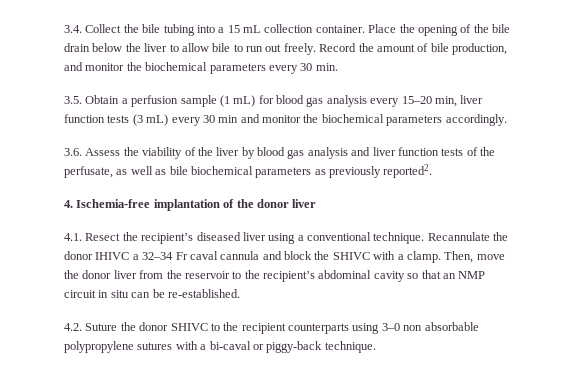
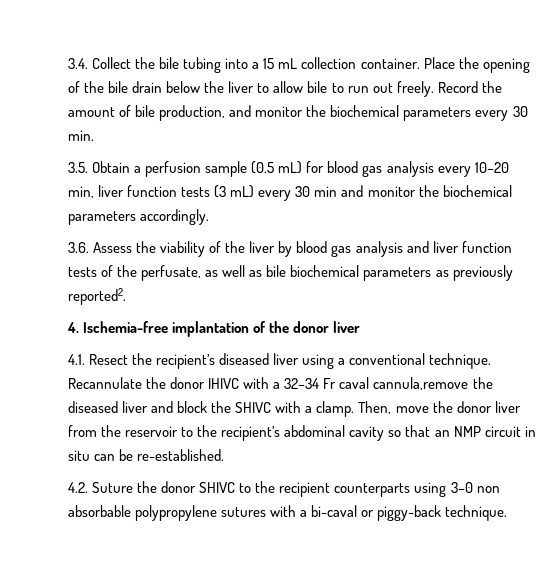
- 3.5. Obtain a perfusion sample (1 mL) for blood gas analysis every 15–20 min, liver function tests (3 mL) every 30 min and monitor the biochemical parameters accordingly.
+ 3.5. Obtain a perfusion sample (0.5 mL) for blood gas analysis every 10–20 min, liver function tests (3 mL) every 30 min and monitor the biochemical parameters accordingly.
- Recannulate the donor IHIVC a 32–34 Fr caval cannula and block the SHIVC with a clamp.
+ Recannulate the donor IHIVC with a 32–34 Fr caval cannula,remove the diseased liver and block the SHIVC with a clamp.

